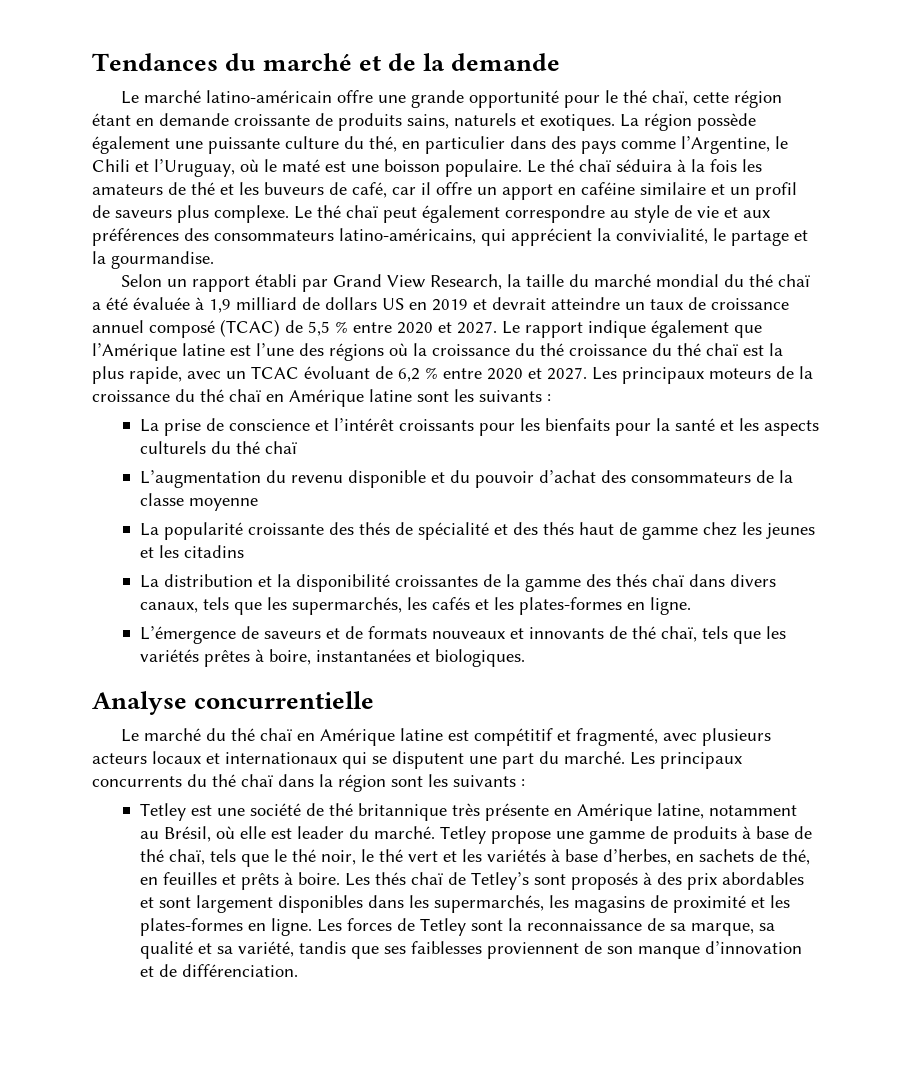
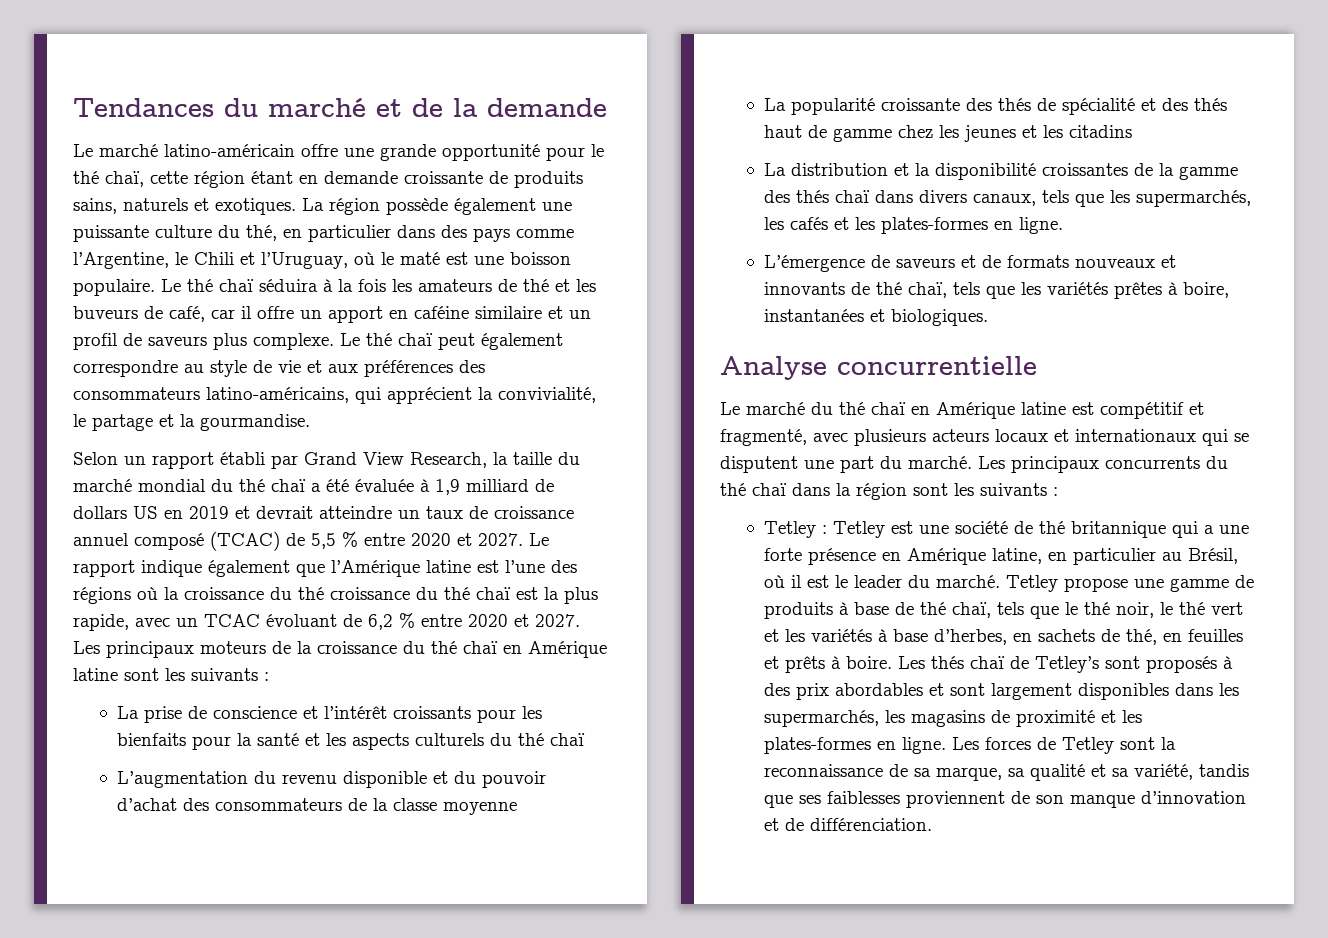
- Tetley est une société de thé britannique très présente en Amérique latine, notamment au Brésil, où elle est leader du marché.
+ Tetley : Tetley est une société de thé britannique qui a une forte présence en Amérique latine, en particulier au Brésil, où il est le leader du marché.

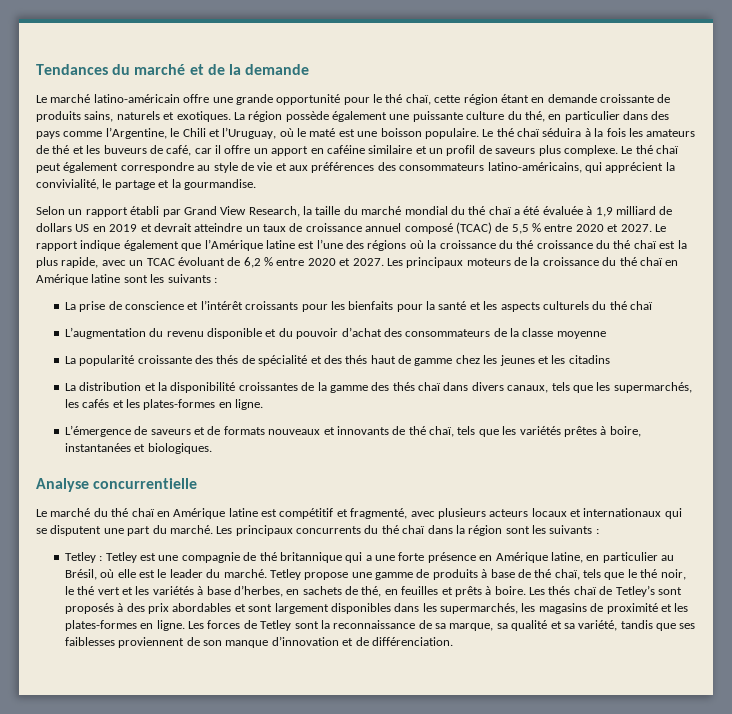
- Tetley : Tetley est une société de thé britannique qui a une forte présence en Amérique latine, en particulier au Brésil, où il est le leader du marché.
+ Tetley : Tetley est une compagnie de thé britannique qui a une forte présence en Amérique latine, en particulier au Brésil, où elle est le leader du marché.

